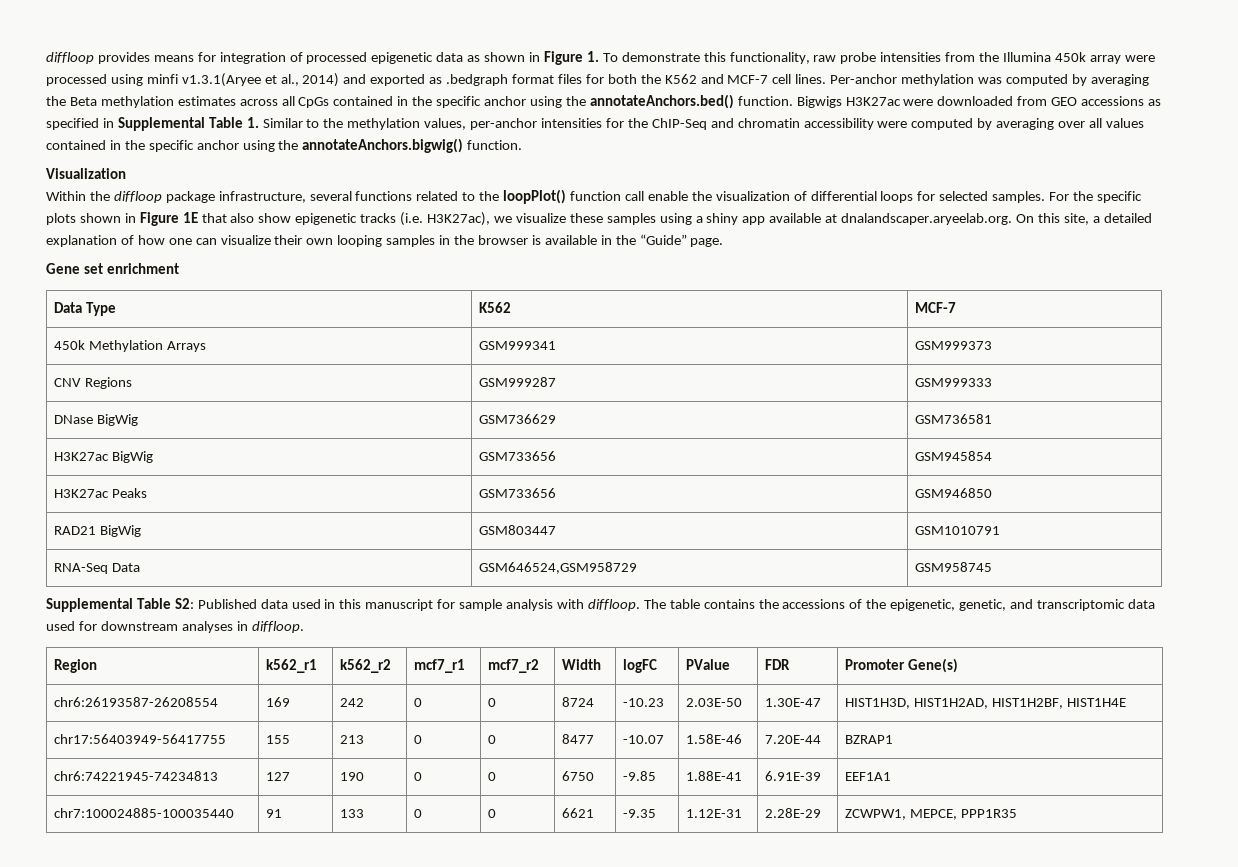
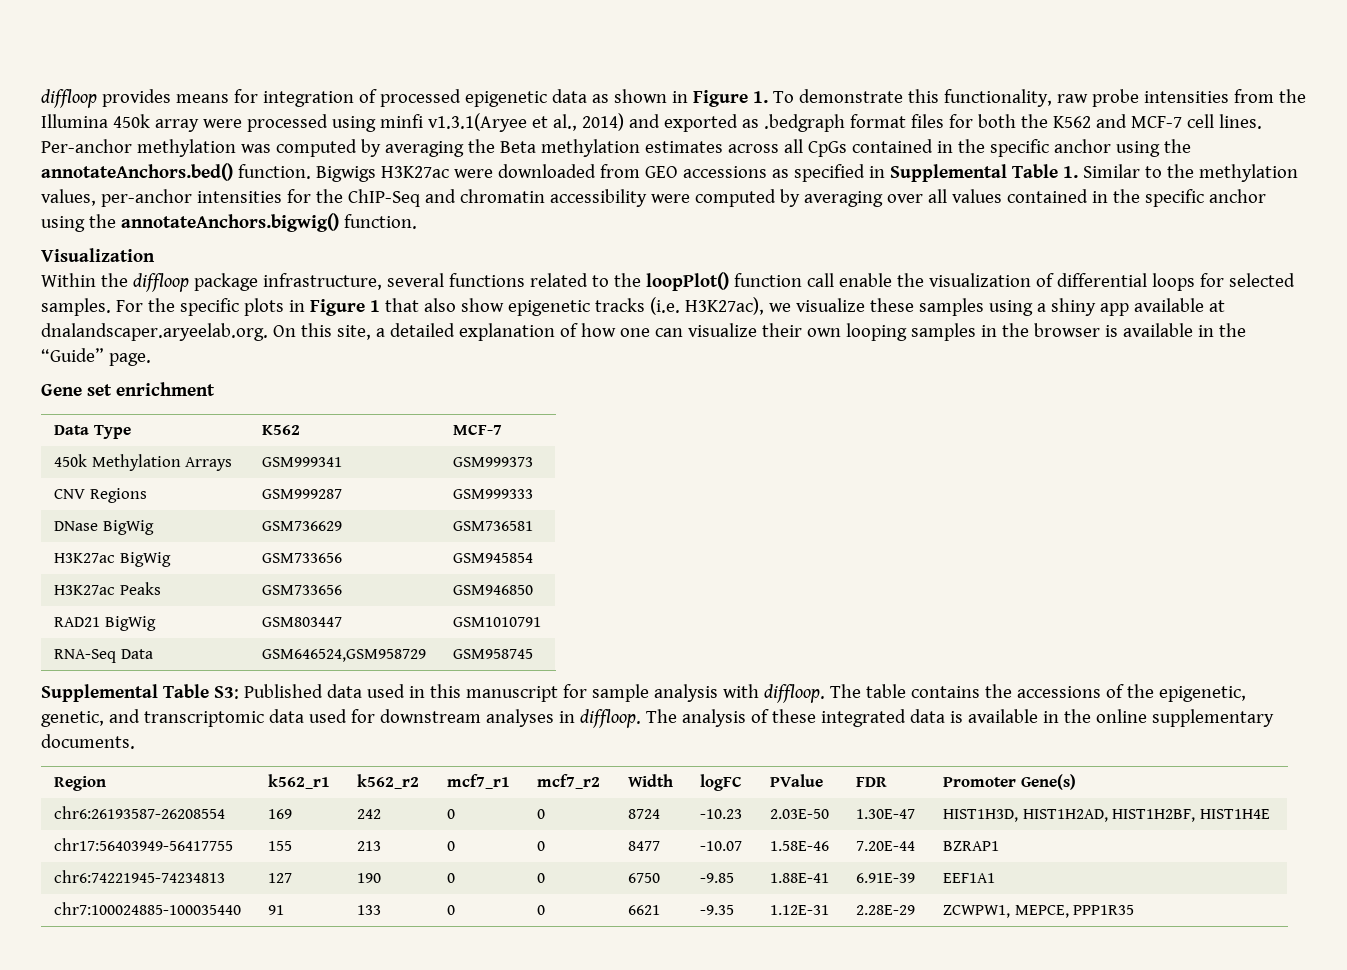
- For the specific plots shown in Figure 1E that also show epigenetic tracks (i.e. H3K27ac), we visualize these samples using a shiny app available at dnalandscaper.aryeelab.org. On this site, a detailed explanation of how one can visualize their own looping samples in the browser is available in the “Guide” page.
+ For the specific plots in Figure 1 that also show epigenetic tracks (i.e. H3K27ac), we visualize these samples using a shiny app available at dnalandscaper.aryeelab.org. On this site, a detailed explanation of how one can visualize their own looping samples in the browser is available in the “Guide” page.
- Supplemental Table S2: Published data used in this manuscript for sample analysis with diffloop.
+ Supplemental Table S3: Published data used in this manuscript for sample analysis with diffloop.
+ The analysis of these integrated data is available in the online supplementary documents.

